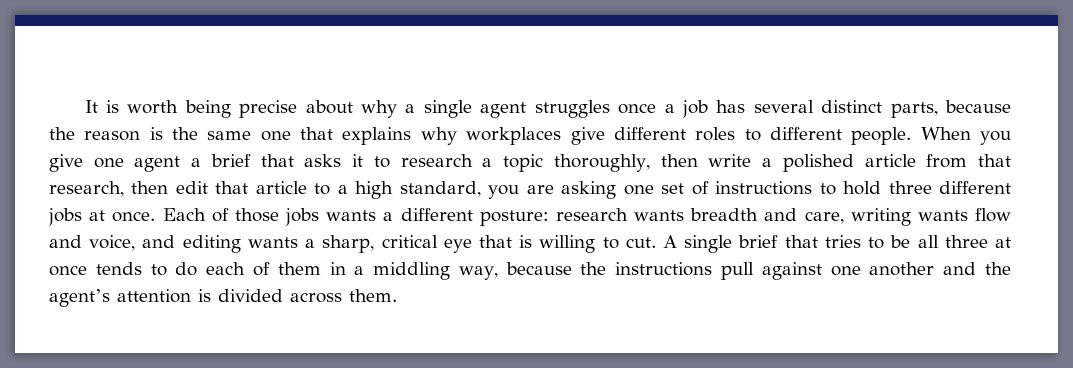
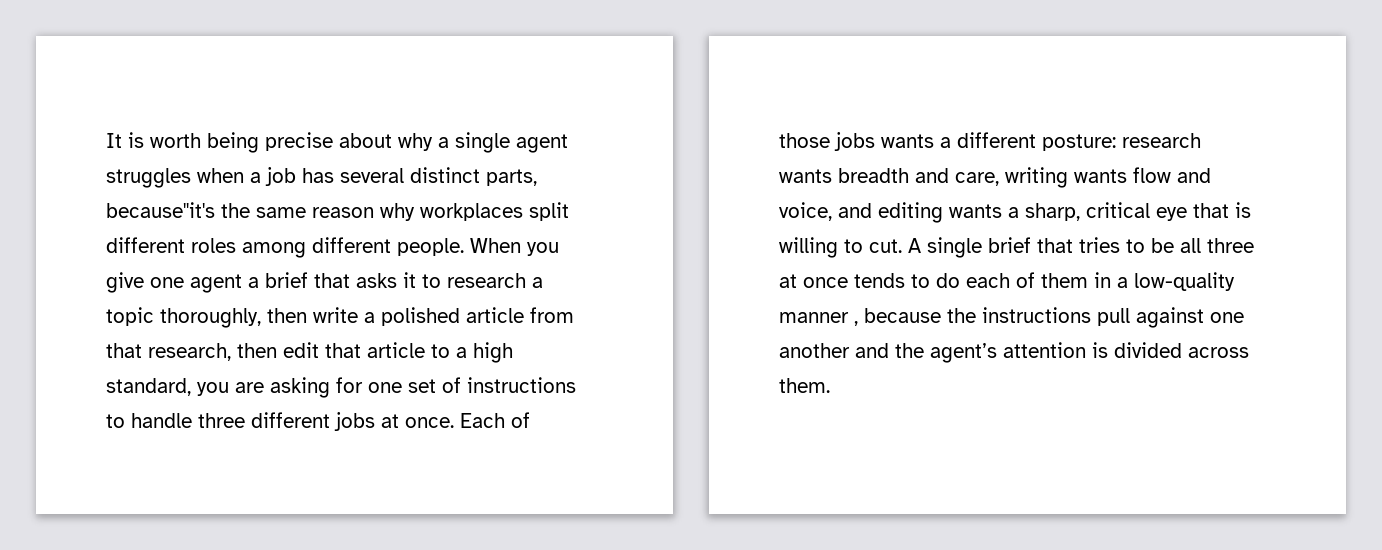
- It is worth being precise about why a single agent struggles once a job has several distinct parts, because the reason is the same one that explains why workplaces give different roles to different people.
+ It is worth being precise about why a single agent struggles when a job has several distinct parts, because"it's the same reason why workplaces split different roles among different people.
- When you give one agent a brief that asks it to research a topic thoroughly, then write a polished article from that research, then edit that article to a high standard, you are asking one set of instructions to hold three different jobs at once.
+ When you give one agent a brief that asks it to research a topic thoroughly, then write a polished article from that research, then edit that article to a high standard, you are asking for one set of instructions to handle three different jobs at once.
- A single brief that tries to be all three at once tends to do each of them in a middling way, because the instructions pull against one another and the agent’s attention is divided across them.
+ A single brief that tries to be all three at once tends to do each of them in a low-quality manner , because the instructions pull against one another and the agent’s attention is divided across them.

